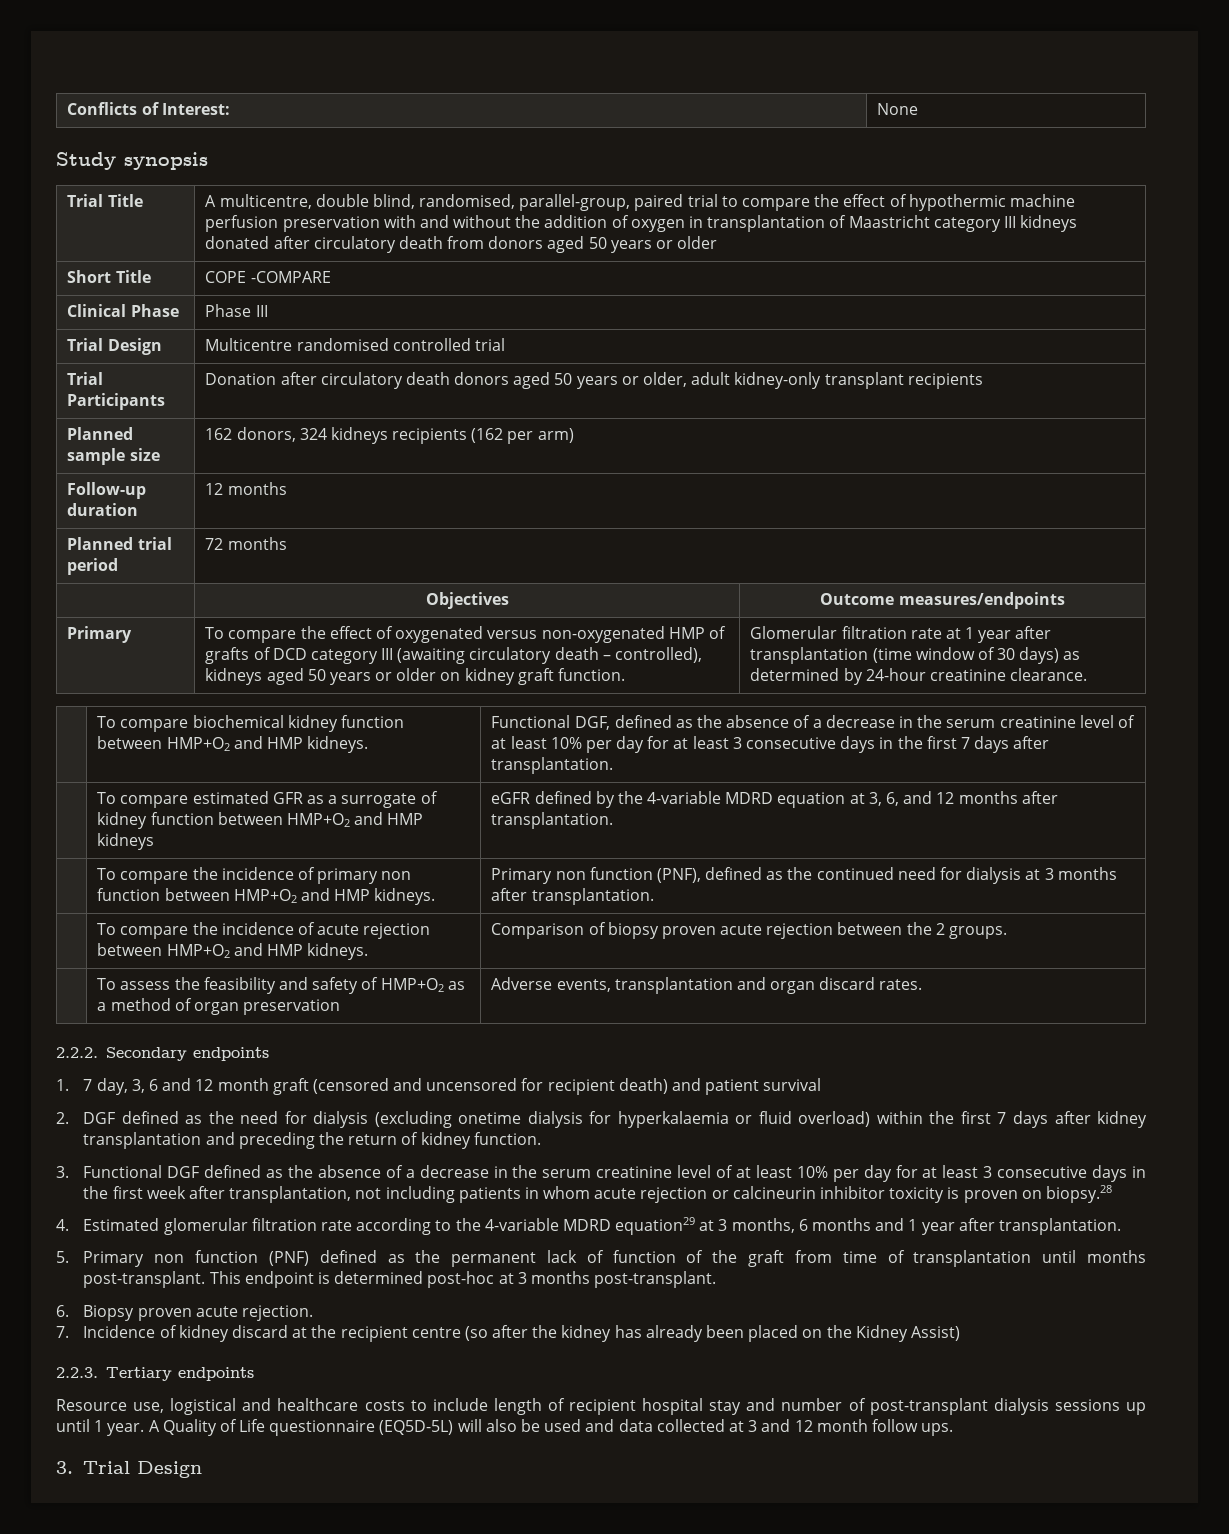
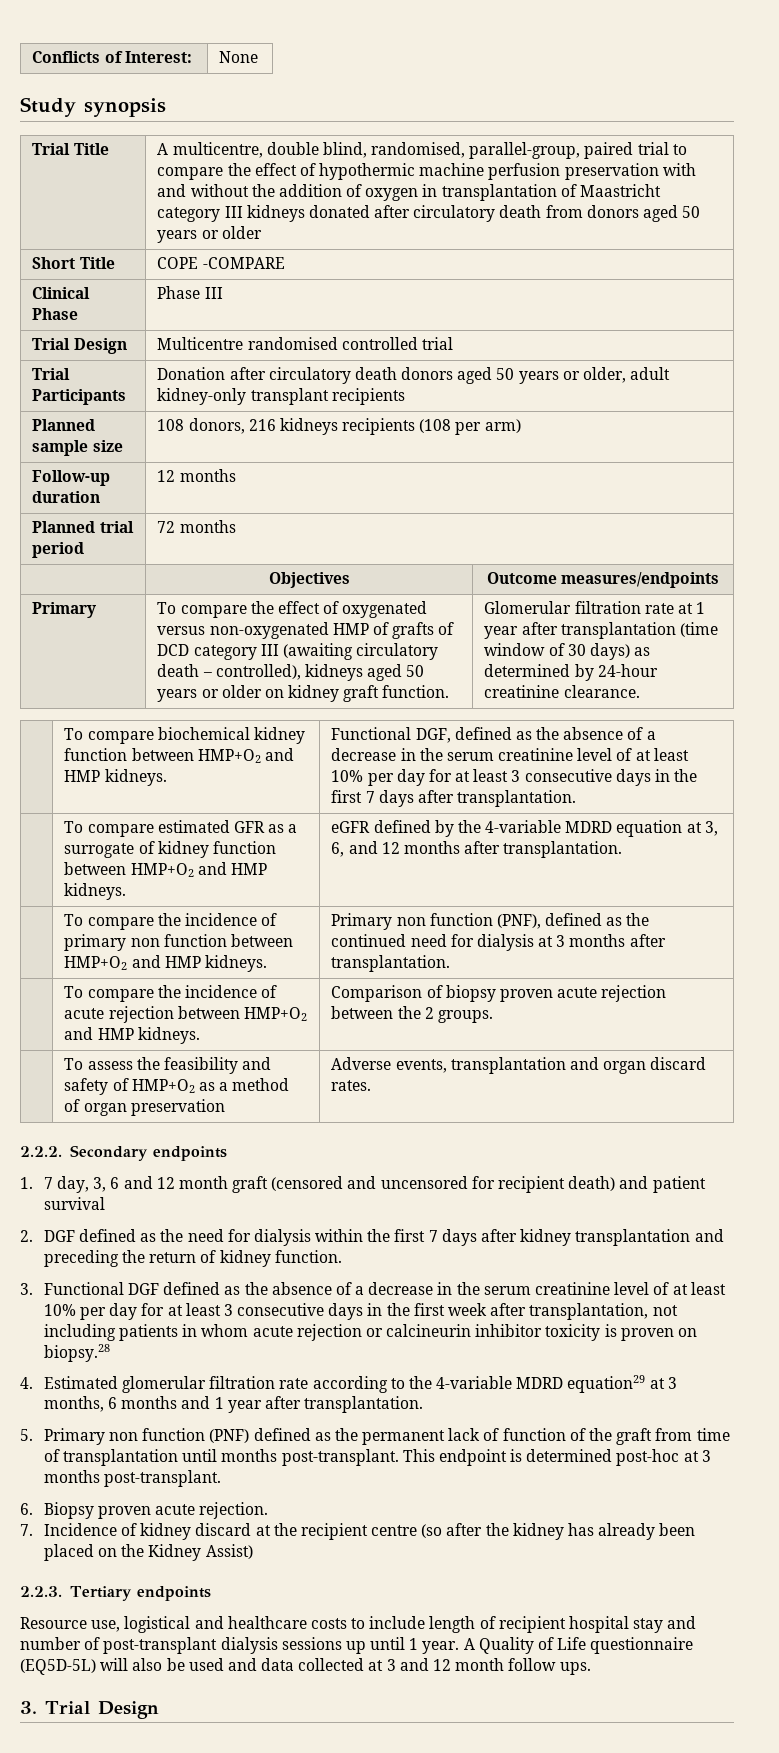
- Planned sample size | 162 donors, 324 kidneys recipients (162 per arm)
+ Planned sample size | 108 donors, 216 kidneys recipients (108 per arm)
- | To compare estimated GFR as a surrogate of kidney function between HMP+O2 and HMP kidneys | eGFR defined by the 4-variable MDRD equation at 3, 6, and 12 months after transplantation.
+ | To compare estimated GFR as a surrogate of kidney function between HMP+O2 and HMP kidneys. | eGFR defined by the 4-variable MDRD equation at 3, 6, and 12 months after transplantation.
- 2. DGF defined as the need for dialysis (excluding onetime dialysis for hyperkalaemia or fluid overload) within the first 7 days after kidney transplantation and preceding the return of kidney function.
+ 2. DGF defined as the need for dialysis within the first 7 days after kidney transplantation and preceding the return of kidney function.

